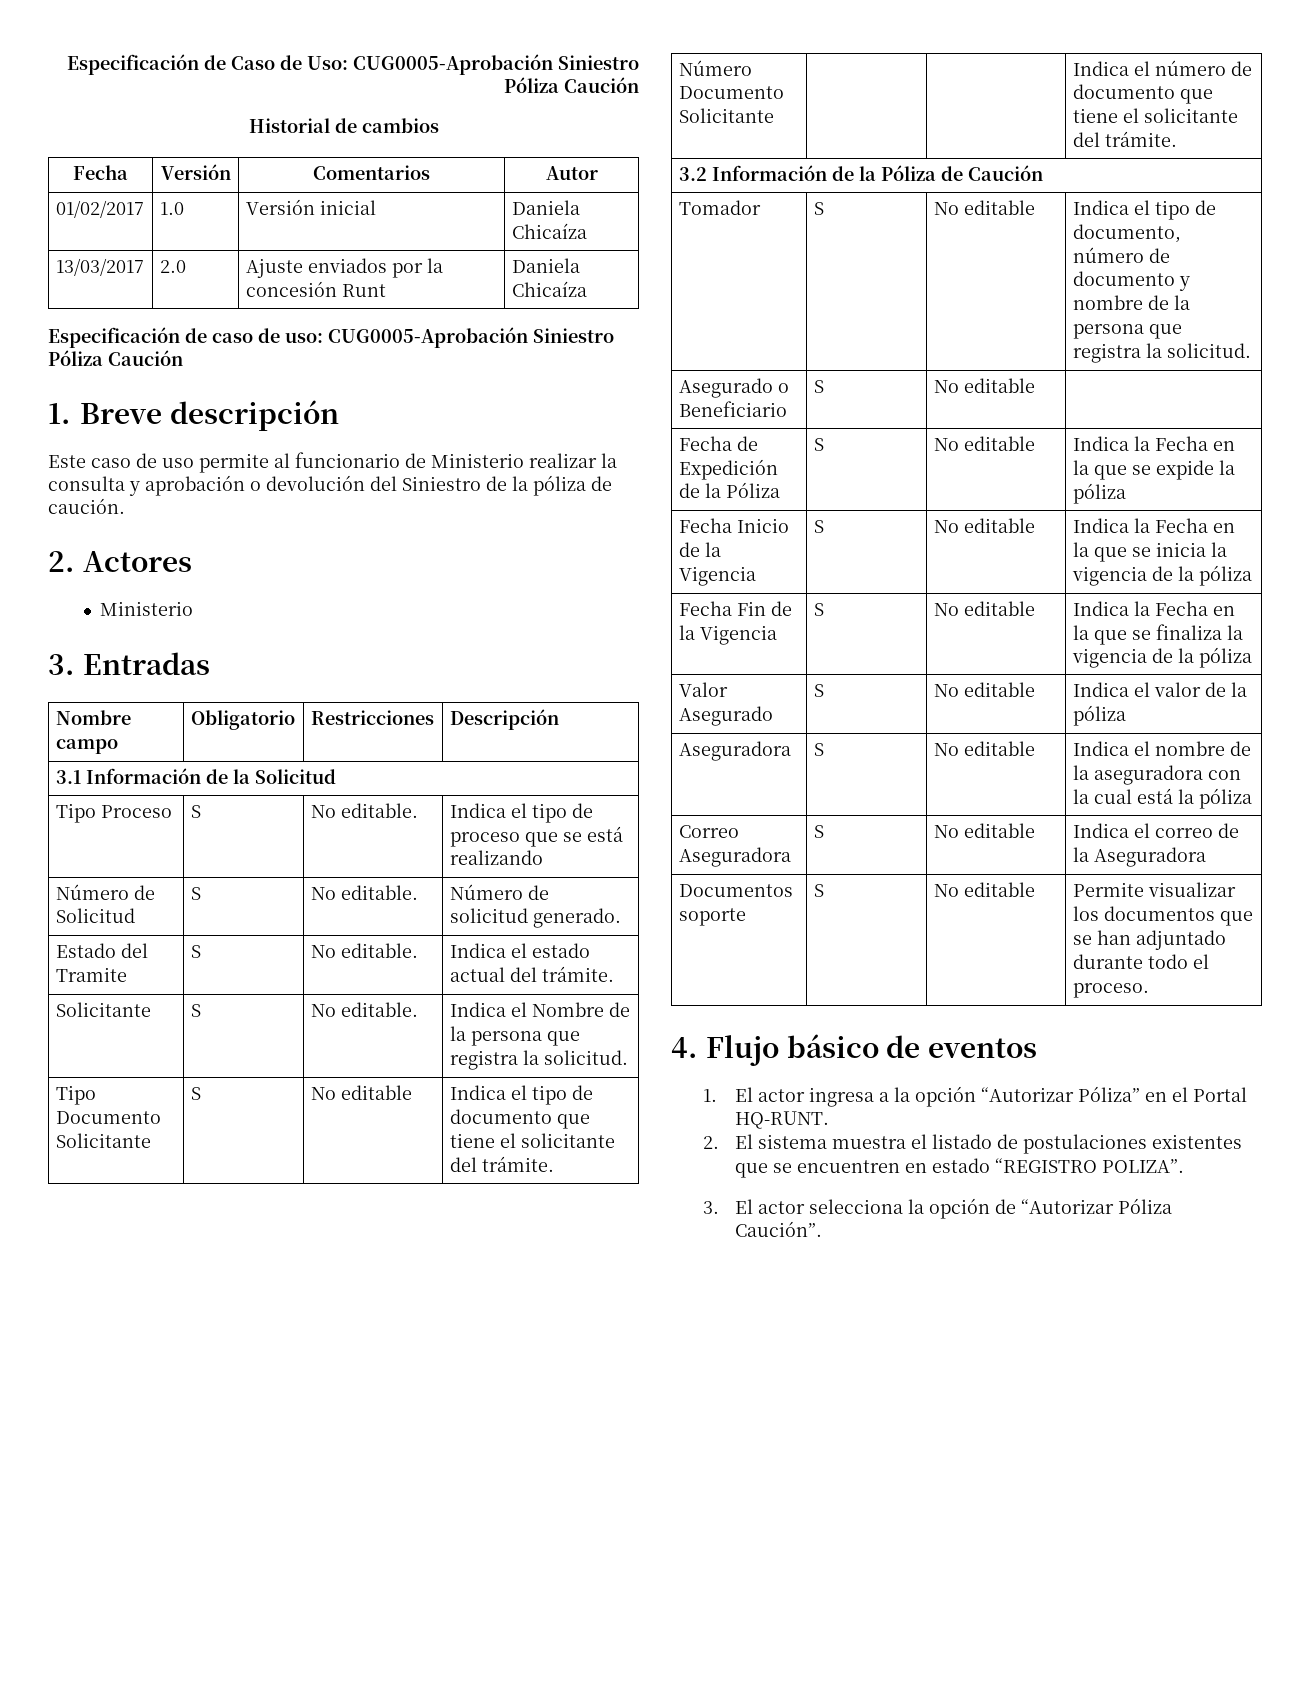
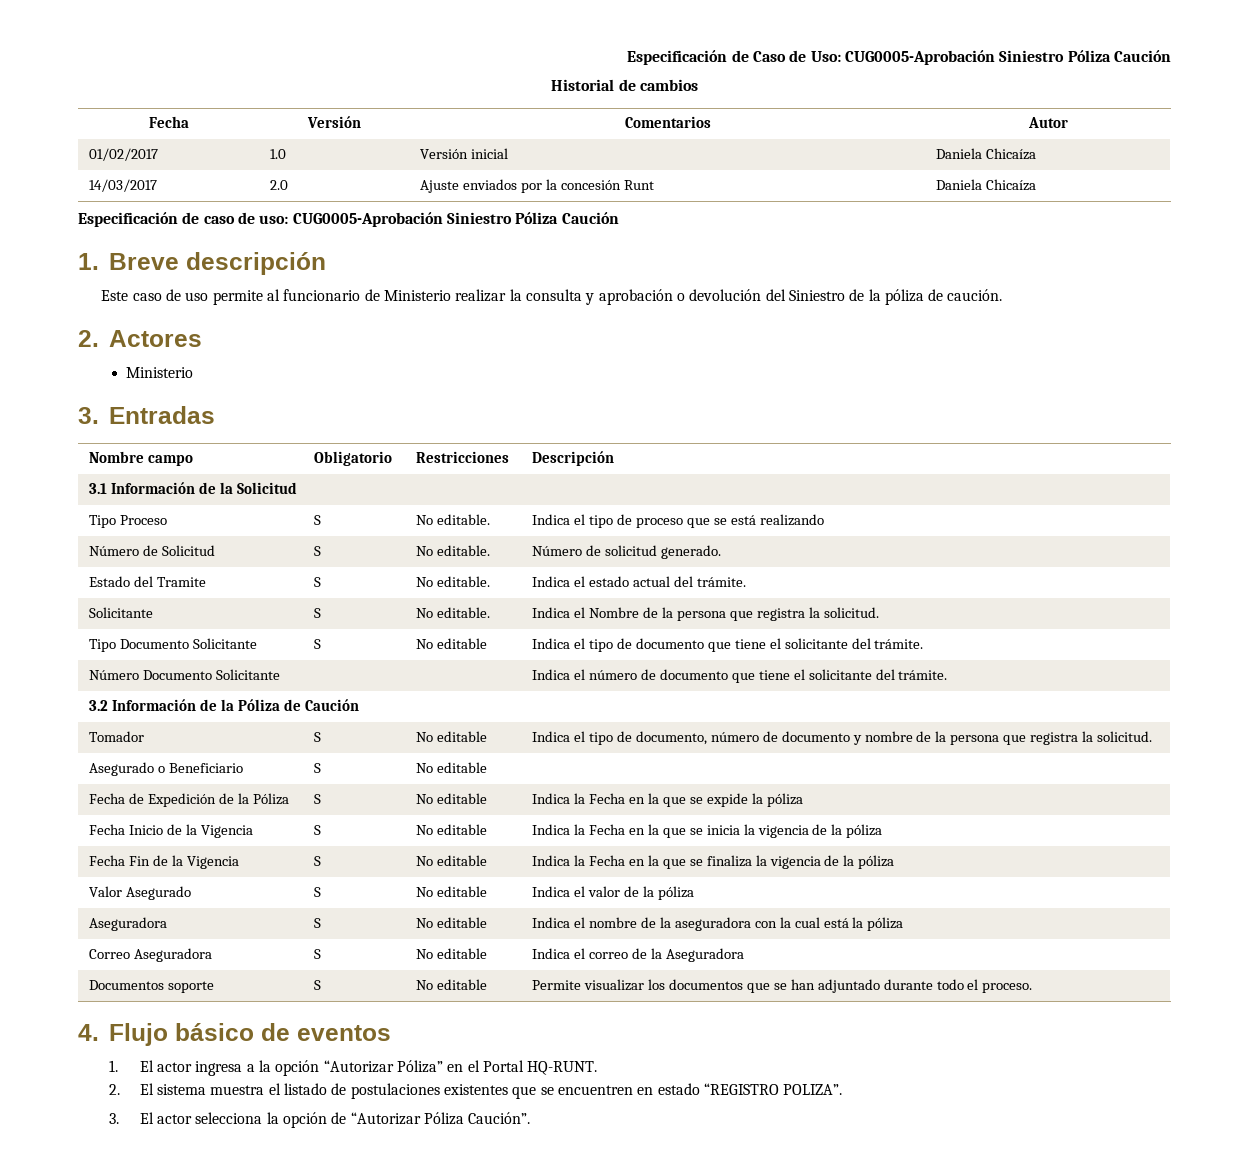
- 13/03/2017 | 2.0 | Ajuste enviados por la concesión Runt | Daniela Chicaíza
+ 14/03/2017 | 2.0 | Ajuste enviados por la concesión Runt | Daniela Chicaíza

